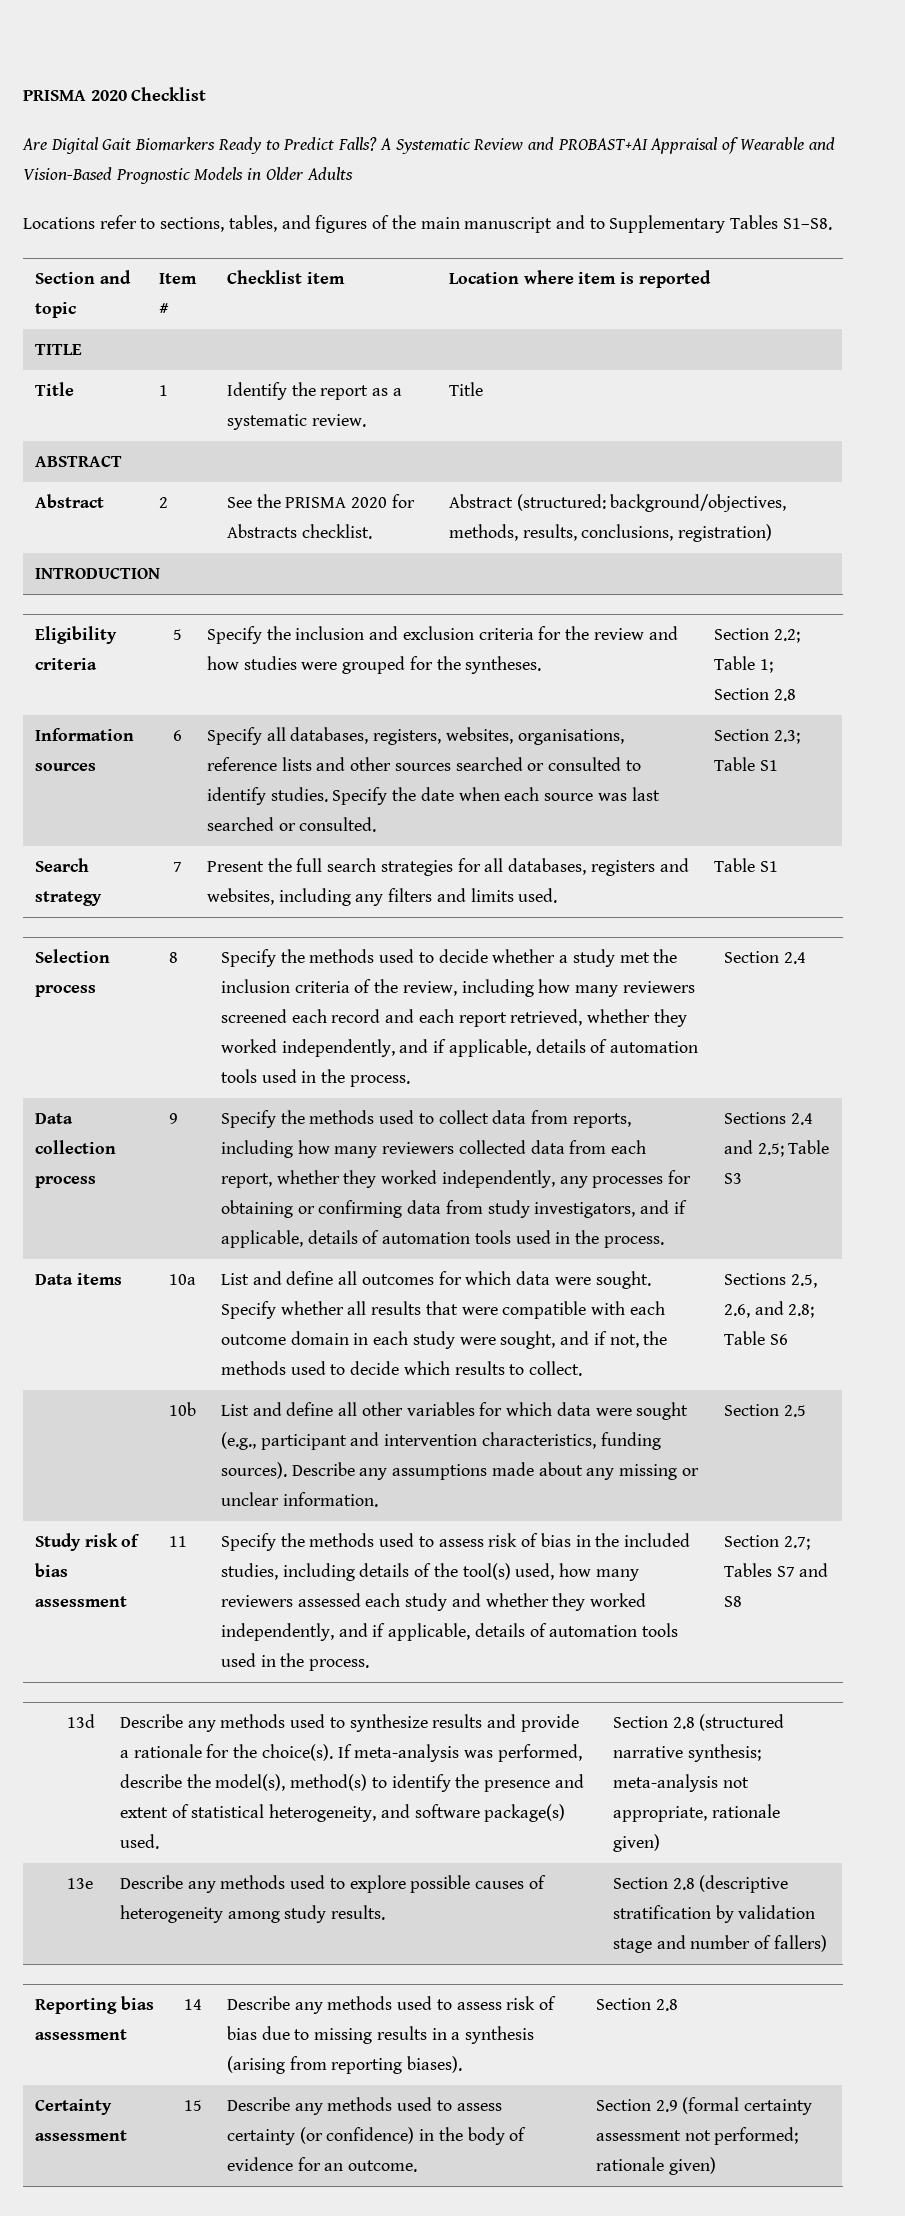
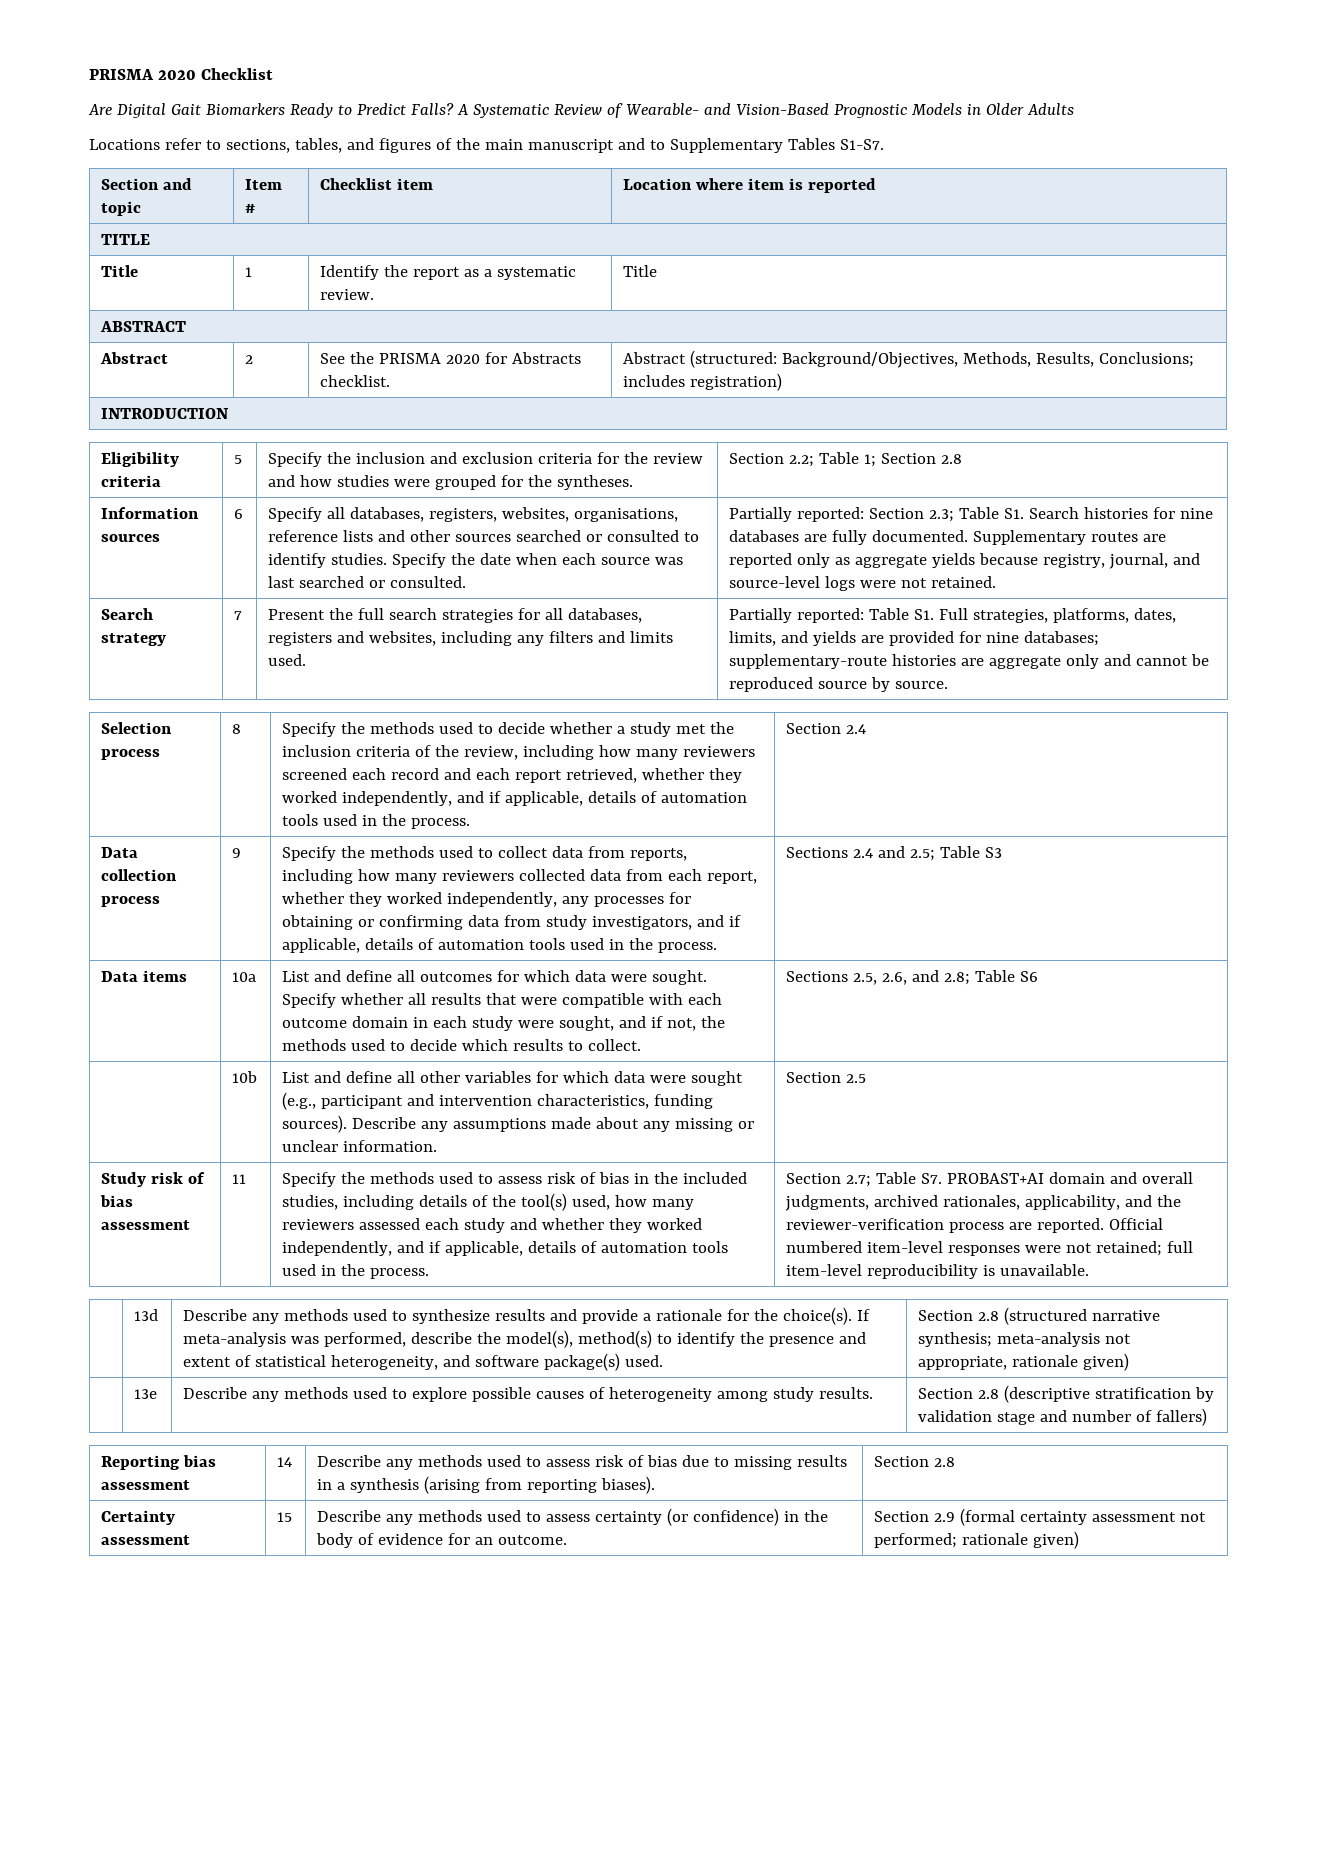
- A Systematic Review and PROBAST+AI Appraisal of Wearable and Vision-Based Prognostic Models in Older Adults
+ A Systematic Review of Wearable- and Vision-Based Prognostic Models in Older Adults
- Locations refer to sections, tables, and figures of the main manuscript and to Supplementary Tables S1–S8.
+ Locations refer to sections, tables, and figures of the main manuscript and to Supplementary Tables S1-S7.
- Abstract | 2 | See the PRISMA 2020 for Abstracts checklist. | Abstract (structured: background/objectives, methods, results, conclusions, registration)
+ Abstract | 2 | See the PRISMA 2020 for Abstracts checklist. | Abstract (structured: Background/Objectives, Methods, Results, Conclusions; includes registration)
- Section 2.3; Table S1
+ Partially reported: Section 2.3; Table S1. Search histories for nine databases are fully documented. Supplementary routes are reported only as aggregate yields because registry, journal, and source-level logs were not retained.
- Present the full search strategies for all databases, registers and websites, including any filters and limits used. | Table S1
+ Present the full search strategies for all databases, registers and websites, including any filters and limits used. | Partially reported: Table S1. Full strategies, platforms, dates, limits, and yields are provided for nine databases; supplementary-route histories are aggregate only and cannot be reproduced source by source.
- Section 2.7; Tables S7 and S8
+ Section 2.7; Table S7. PROBAST+AI domain and overall judgments, archived rationales, applicability, and the reviewer-verification process are reported. Official numbered item-level responses were not retained; full item-level reproducibility is unavailable.

